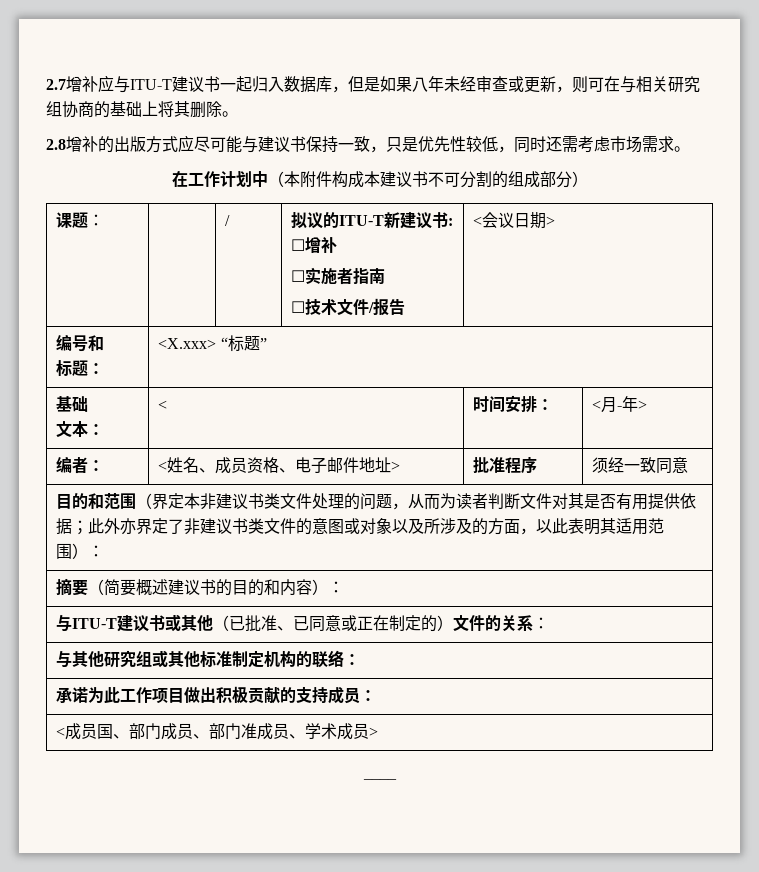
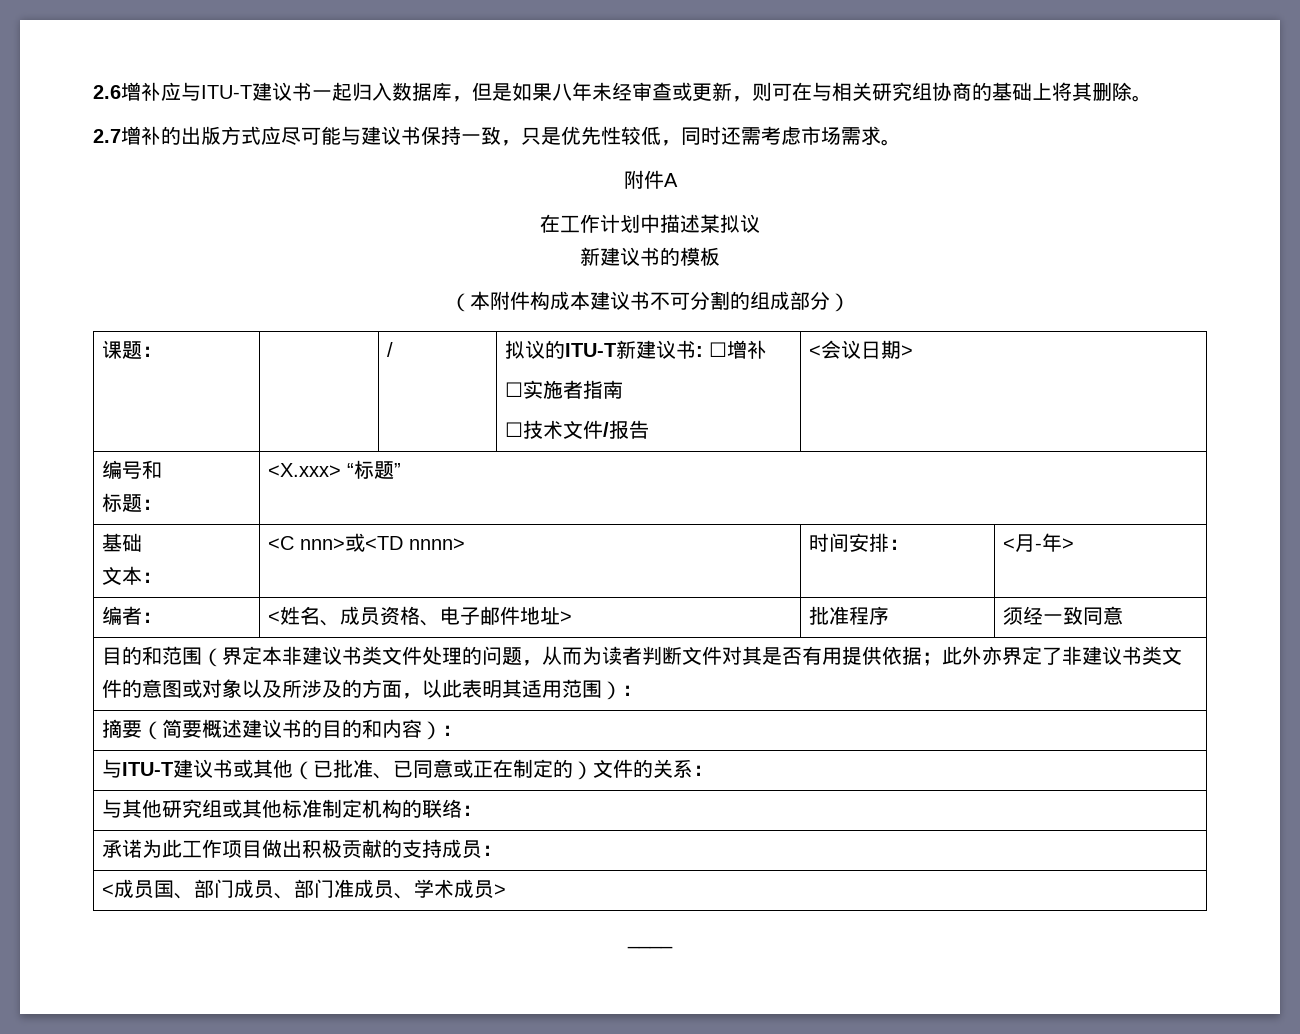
- 2.7增补应与ITU-T建议书一起归入数据库，但是如果八年未经审查或更新，则可在与相关研究组协商的基础上将其删除。
+ 2.6增补应与ITU-T建议书一起归入数据库，但是如果八年未经审查或更新，则可在与相关研究组协商的基础上将其删除。
- 2.8增补的出版方式应尽可能与建议书保持一致，只是优先性较低，同时还需考虑市场需求。
+ 2.7增补的出版方式应尽可能与建议书保持一致，只是优先性较低，同时还需考虑市场需求。
+ 附件A
- 在工作计划中（本附件构成本建议书不可分割的组成部分）
+ 在工作计划中描述某拟议
+ 新建议书的模板
+ （本附件构成本建议书不可分割的组成部分）
  编号和
  标题： | <X.xxx> “标题”
  基础
- 文本： | < | 时间安排： | <月-年>
+ 文本： | <C nnn>或<TD nnnn> | 时间安排： | <月-年>

